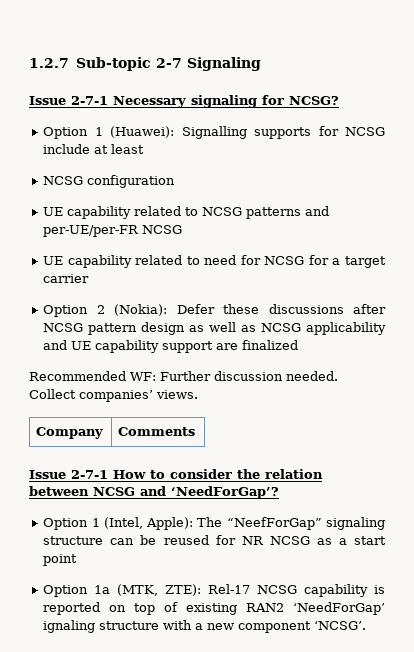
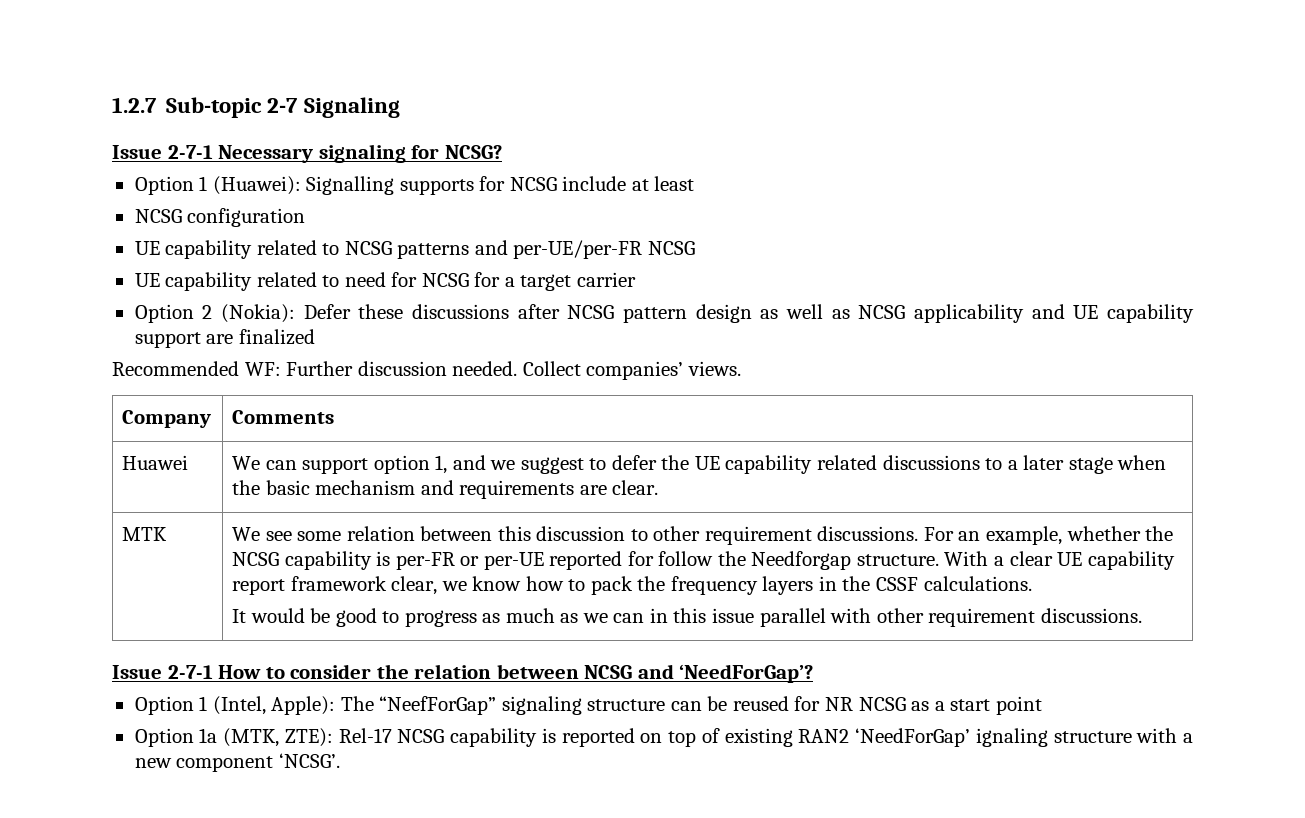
+ Huawei | We can support option 1, and we suggest to defer the UE capability related discussions to a later stage when the basic mechanism and requirements are clear.
+ MTK | We see some relation between this discussion to other requirement discussions. For an example, whether the NCSG capability is per-FR or per-UE reported for follow the Needforgap structure. With a clear UE capability report framework clear, we know how to pack the frequency layers in the CSSF calculations.
+ It would be good to progress as much as we can in this issue parallel with other requirement discussions.

